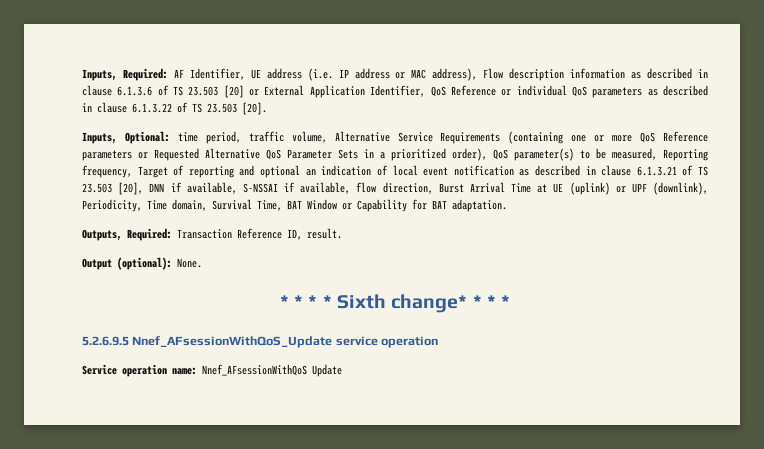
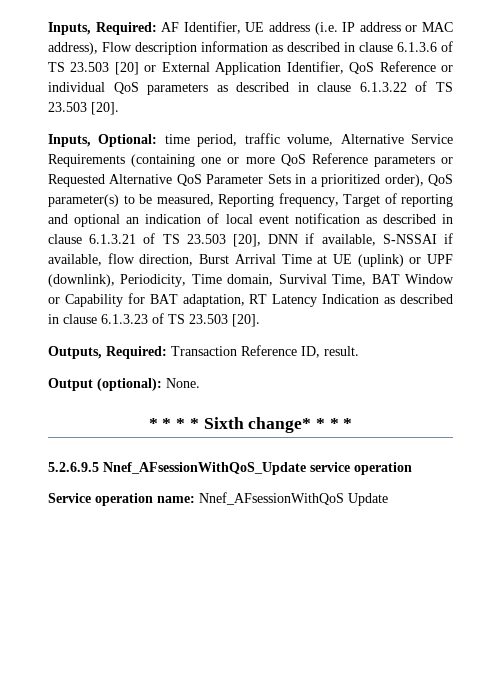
- time period, traffic volume, Alternative Service Requirements (containing one or more QoS Reference parameters or Requested Alternative QoS Parameter Sets in a prioritized order), QoS parameter(s) to be measured, Reporting frequency, Target of reporting and optional an indication of local event notification as described in clause 6.1.3.21 of TS 23.503 [20], DNN if available, S-NSSAI if available, flow direction, Burst Arrival Time at UE (uplink) or UPF (downlink), Periodicity, Time domain, Survival Time, BAT Window or Capability for BAT adaptation.
+ time period, traffic volume, Alternative Service Requirements (containing one or more QoS Reference parameters or Requested Alternative QoS Parameter Sets in a prioritized order), QoS parameter(s) to be measured, Reporting frequency, Target of reporting and optional an indication of local event notification as described in clause 6.1.3.21 of TS 23.503 [20], DNN if available, S-NSSAI if available, flow direction, Burst Arrival Time at UE (uplink) or UPF (downlink), Periodicity, Time domain, Survival Time, BAT Window or Capability for BAT adaptation, RT Latency Indication as described in clause 6.1.3.23 of TS 23.503 [20].

